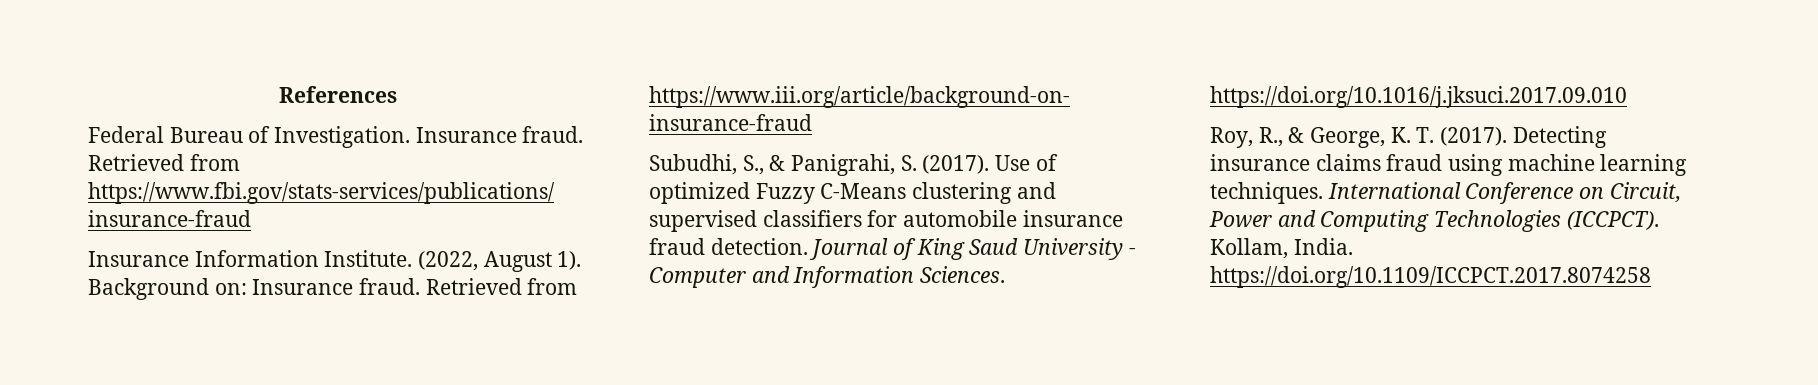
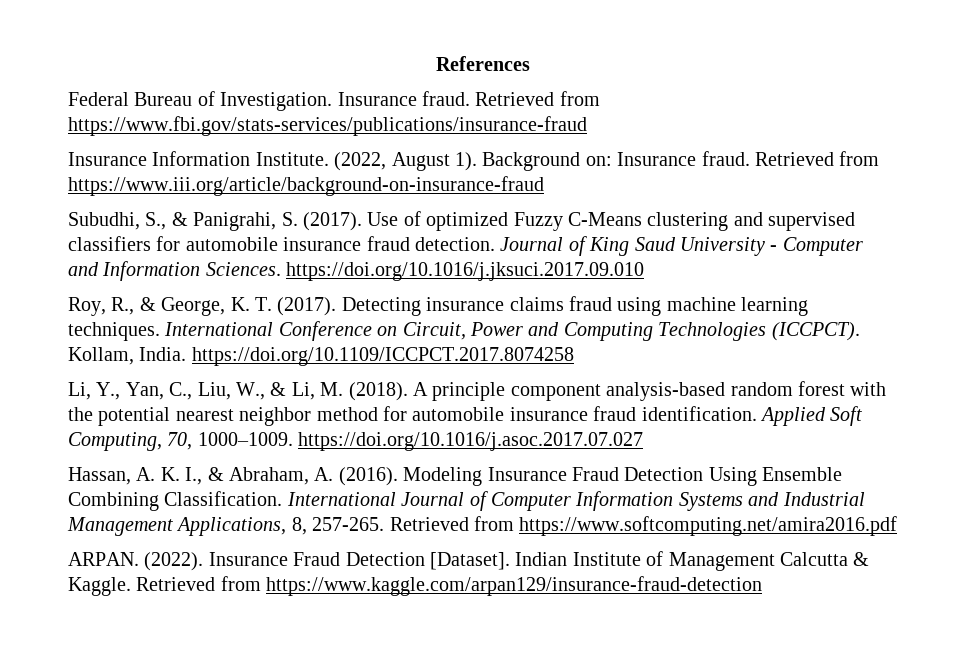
+ Li, Y., Yan, C., Liu, W., & Li, M. (2018). A principle component analysis-based random forest with the potential nearest neighbor method for automobile insurance fraud identification. Applied Soft Computing, 70, 1000–1009. https://doi.org/10.1016/j.asoc.2017.07.027
+ Hassan, A. K. I., & Abraham, A. (2016). Modeling Insurance Fraud Detection Using Ensemble Combining Classification. International Journal of Computer Information Systems and Industrial Management Applications, 8, 257-265. Retrieved from https://www.softcomputing.net/amira2016.pdf
+ ARPAN. (2022). Insurance Fraud Detection [Dataset]. Indian Institute of Management Calcutta & Kaggle. Retrieved from https://www.kaggle.com/arpan129/insurance-fraud-detection

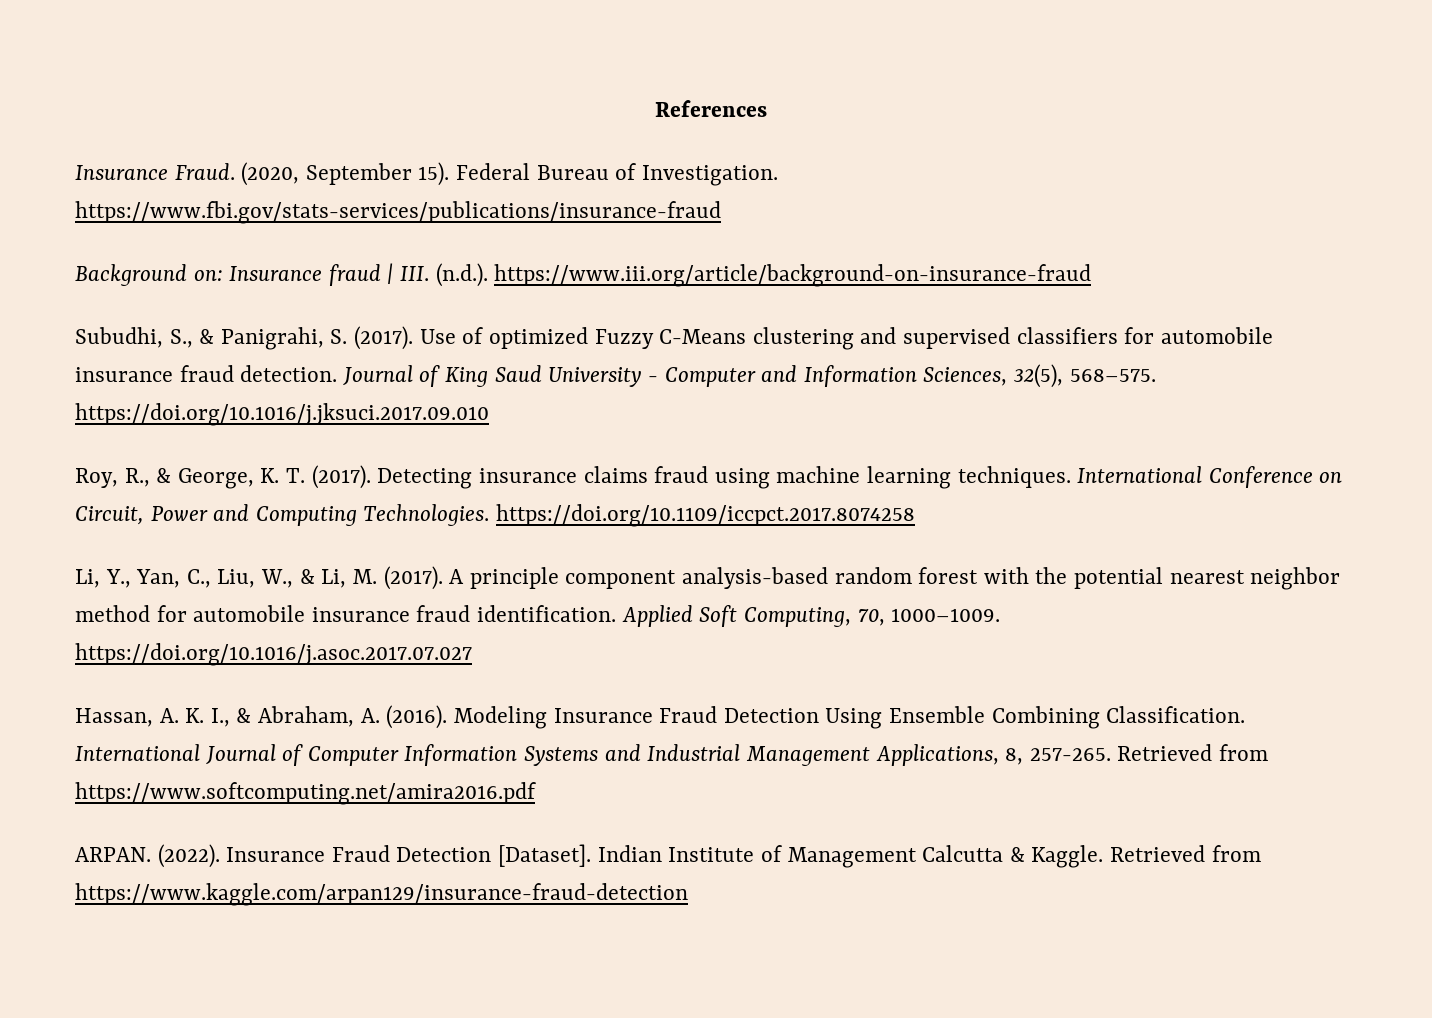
- Federal Bureau of Investigation. Insurance fraud. Retrieved from https://www.fbi.gov/stats-services/publications/insurance-fraud
- Insurance Information Institute. (2022, August 1). Background on: Insurance fraud. Retrieved from https://www.iii.org/article/background-on-insurance-fraud
+ Insurance Fraud. (2020, September 15). Federal Bureau of Investigation. https://www.fbi.gov/stats-services/publications/insurance-fraud
+ Background on: Insurance fraud | III. (n.d.). https://www.iii.org/article/background-on-insurance-fraud
- Journal of King Saud University - Computer and Information Sciences. https://doi.org/10.1016/j.jksuci.2017.09.010
+ Journal of King Saud University - Computer and Information Sciences, 32(5), 568–575. https://doi.org/10.1016/j.jksuci.2017.09.010
- International Conference on Circuit, Power and Computing Technologies (ICCPCT). Kollam, India. https://doi.org/10.1109/ICCPCT.2017.8074258
+ International Conference on Circuit, Power and Computing Technologies. https://doi.org/10.1109/iccpct.2017.8074258
- Li, Y., Yan, C., Liu, W., & Li, M. (2018).
+ Li, Y., Yan, C., Liu, W., & Li, M. (2017).

